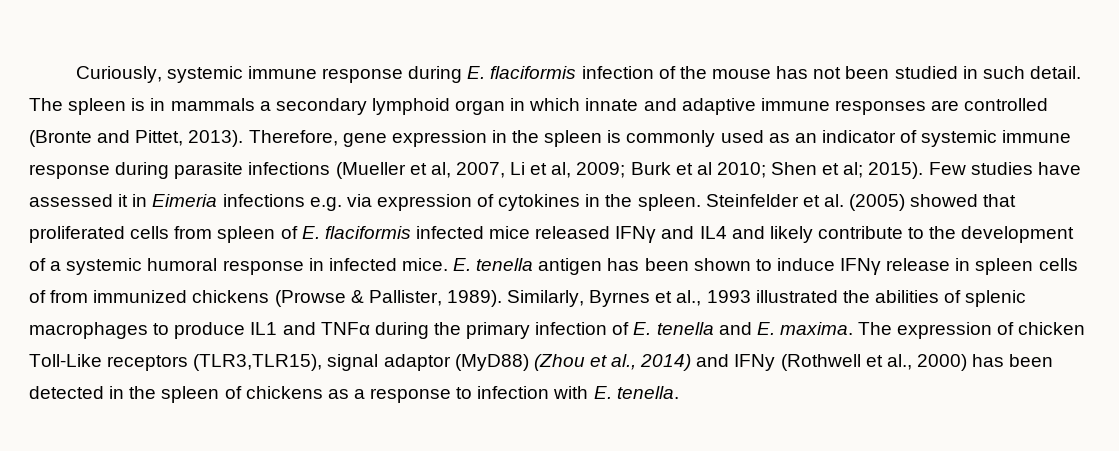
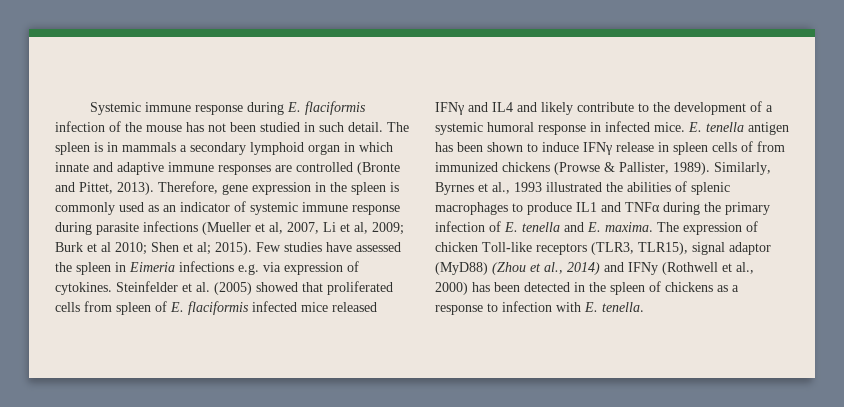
- Curiously, systemic immune response during E. flaciformis infection of the mouse has not been studied in such detail.
+ Systemic immune response during E. flaciformis infection of the mouse has not been studied in such detail.
- Few studies have assessed it in Eimeria infections e.g. via expression of cytokines in the spleen.
+ Few studies have assessed the spleen in Eimeria infections e.g. via expression of cytokines.
- The expression of chicken Toll-Like receptors (TLR3,TLR15), signal adaptor (MyD88) (Zhou et al., 2014) and IFNy (Rothwell et al., 2000) has been detected in the spleen of chickens as a response to infection with E. tenella.
+ The expression of chicken Toll-like receptors (TLR3, TLR15), signal adaptor (MyD88) (Zhou et al., 2014) and IFNy (Rothwell et al., 2000) has been detected in the spleen of chickens as a response to infection with E. tenella.

